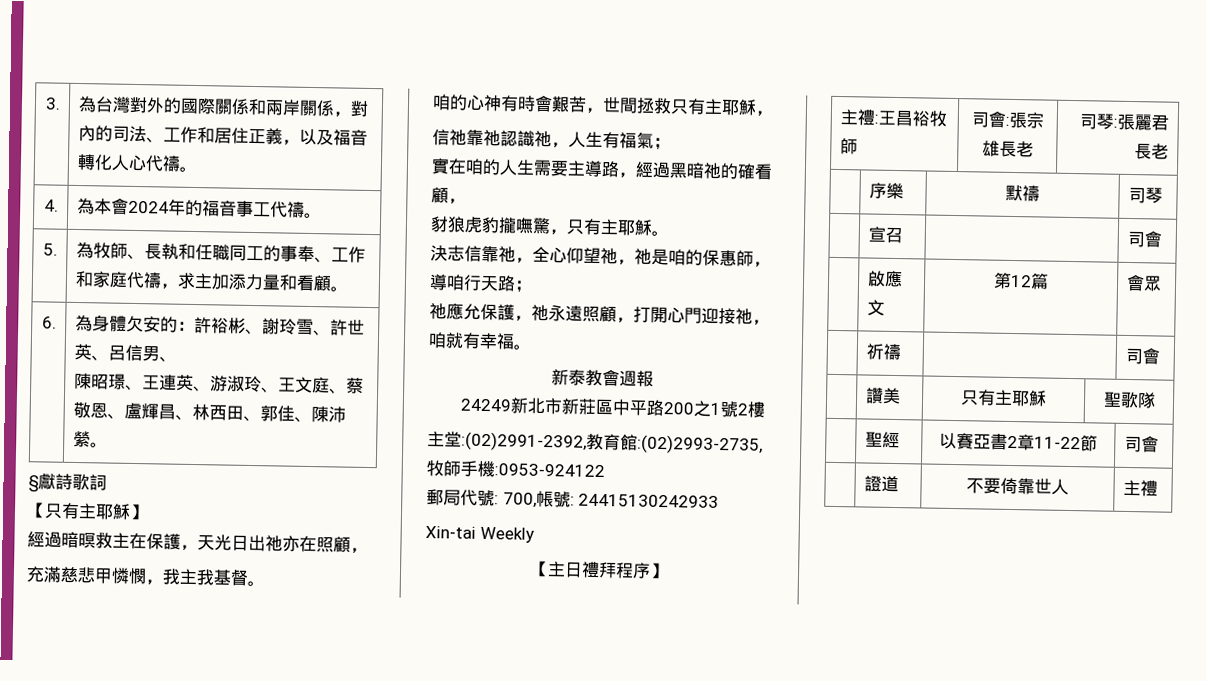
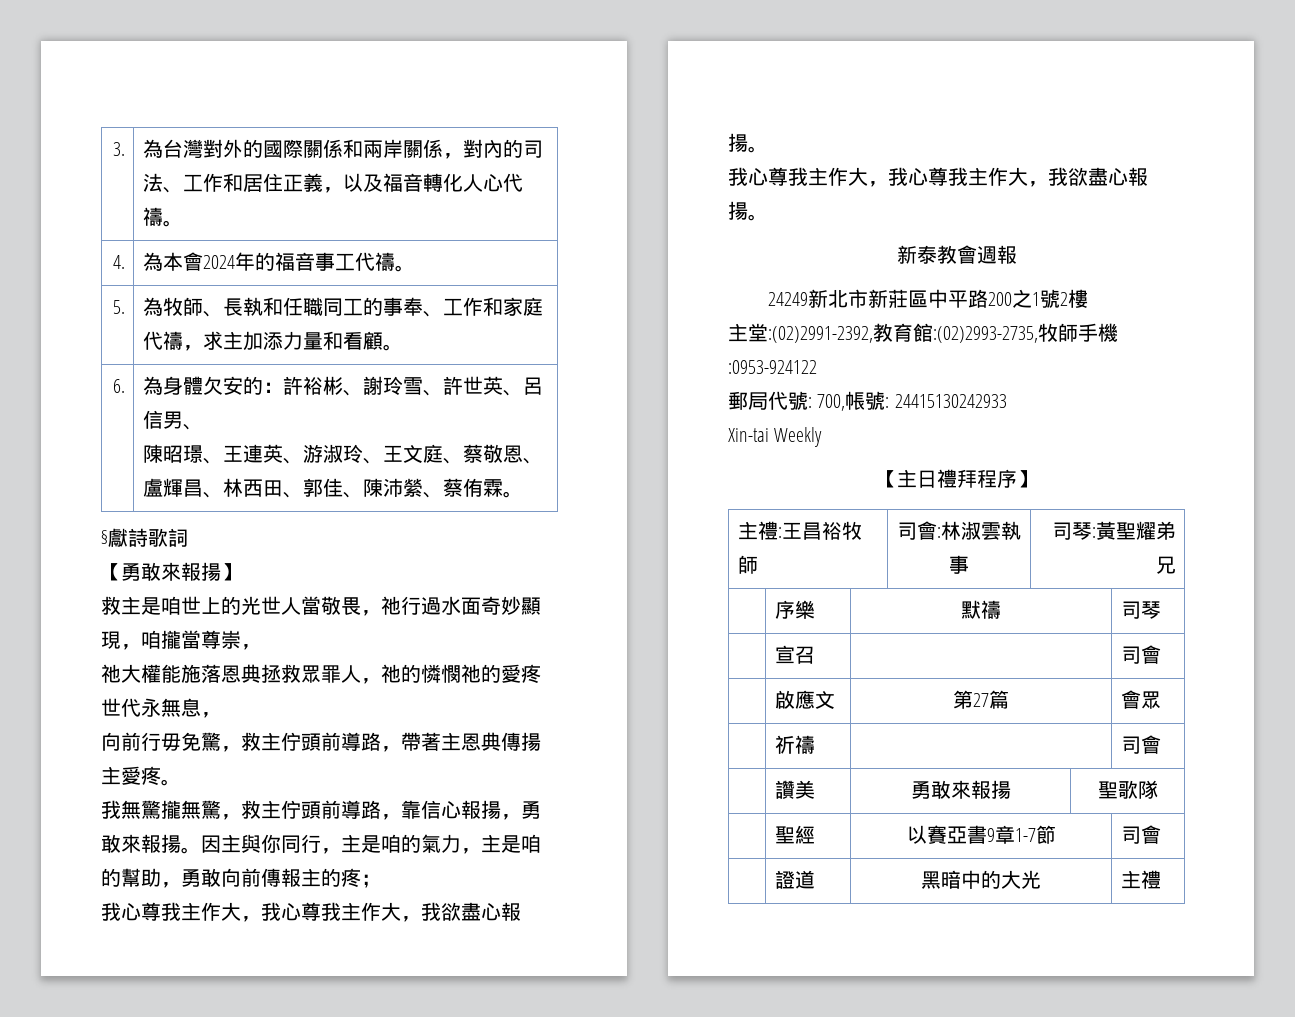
  6. | 為身體欠安的：許裕彬、謝玲雪、許世英、呂信男、
- 陳昭璟、王連英、游淑玲、王文庭、蔡敬恩、盧輝昌、林西田、郭佳、陳沛縈。
+ 陳昭璟、王連英、游淑玲、王文庭、蔡敬恩、盧輝昌、林西田、郭佳、陳沛縈、蔡侑霖。
- 【只有主耶穌】
- 經過暗暝救主在保護，天光日出祂亦在照顧，
- 充滿慈悲甲憐憫，我主我基督。
- 咱的心神有時會艱苦，世間拯救只有主耶穌，
- 信祂靠祂認識祂，人生有福氣；
- 實在咱的人生需要主導路，經過黑暗祂的確看顧，
- 豺狼虎豹攏嘸驚，只有主耶穌。
- 決志信靠祂，全心仰望祂，祂是咱的保惠師，導咱行天路；
- 祂應允保護，祂永遠照顧，打開心門迎接祂，咱就有幸福。
+ 【勇敢來報揚】
+ 救主是咱世上的光世人當敬畏，祂行過水面奇妙顯現，咱攏當尊崇，
+ 祂大權能施落恩典拯救眾罪人，祂的憐憫祂的愛疼世代永無息，
+ 向前行毋免驚，救主佇頭前導路，帶著主恩典傳揚主愛疼。
+ 我無驚攏無驚，救主佇頭前導路，靠信心報揚，勇敢來報揚。因主與你同行，主是咱的氣力，主是咱的幫助，勇敢向前傳報主的疼；
+ 我心尊我主作大，我心尊我主作大，我欲盡心報揚。
+ 我心尊我主作大，我心尊我主作大，我欲盡心報揚。
- 主禮:王昌裕牧師 | 司會:張宗雄長老 | 司琴:張麗君長老
+ 主禮:王昌裕牧師 | 司會:林淑雲執事 | 司琴:黃聖耀弟兄
- | 啟應文 | 第12篇 | 會眾
+ | 啟應文 | 第27篇 | 會眾
- | 讚美 | 只有主耶穌 | 聖歌隊
+ | 讚美 | 勇敢來報揚 | 聖歌隊
- | 聖經 | 以賽亞書2章11-22節 | 司會
+ | 聖經 | 以賽亞書9章1-7節 | 司會
- | 證道 | 不要倚靠世人 | 主禮
+ | 證道 | 黑暗中的大光 | 主禮

